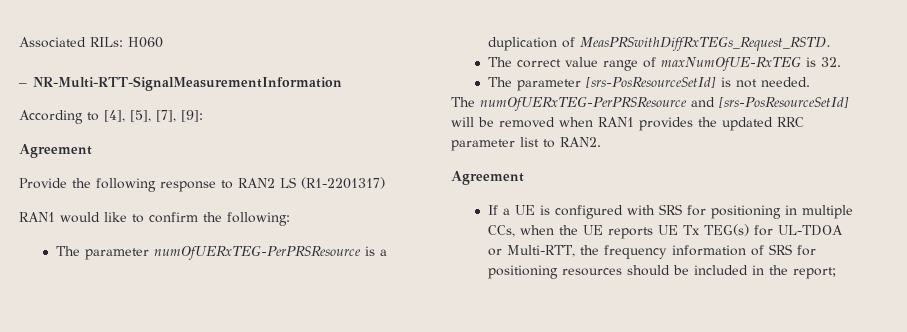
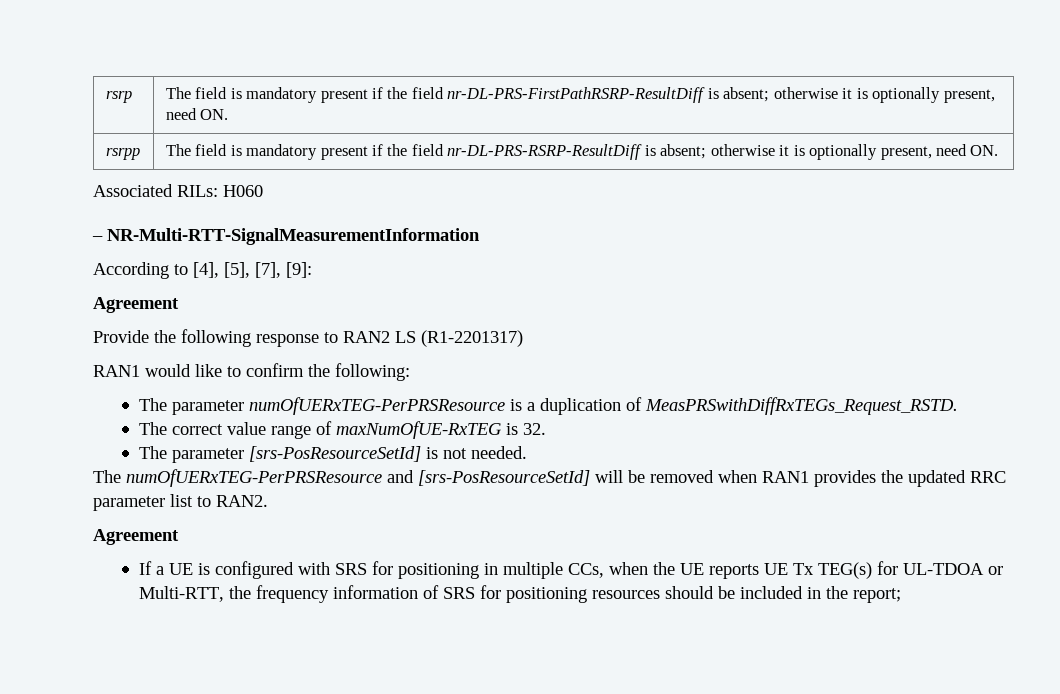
+ rsrp | The field is mandatory present if the field nr-DL-PRS-FirstPathRSRP-ResultDiff is absent; otherwise it is optionally present, need ON.
+ rsrpp | The field is mandatory present if the field nr-DL-PRS-RSRP-ResultDiff is absent; otherwise it is optionally present, need ON.

